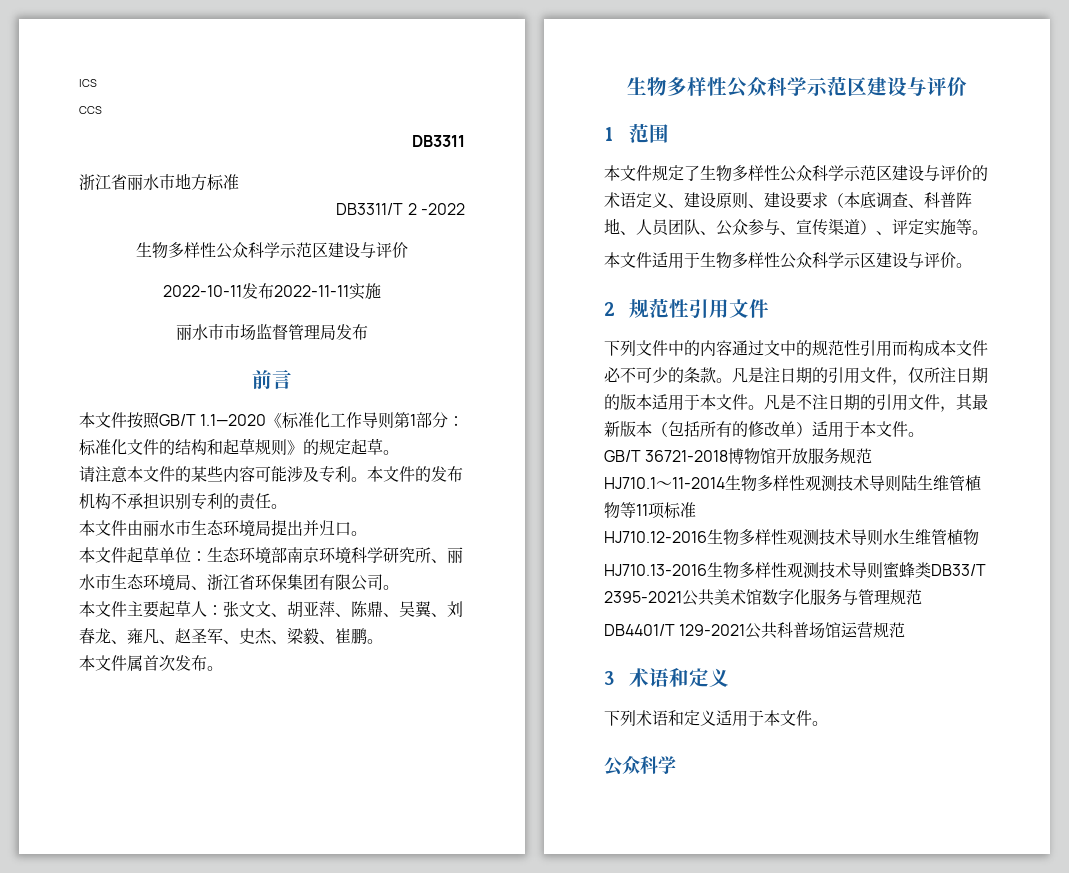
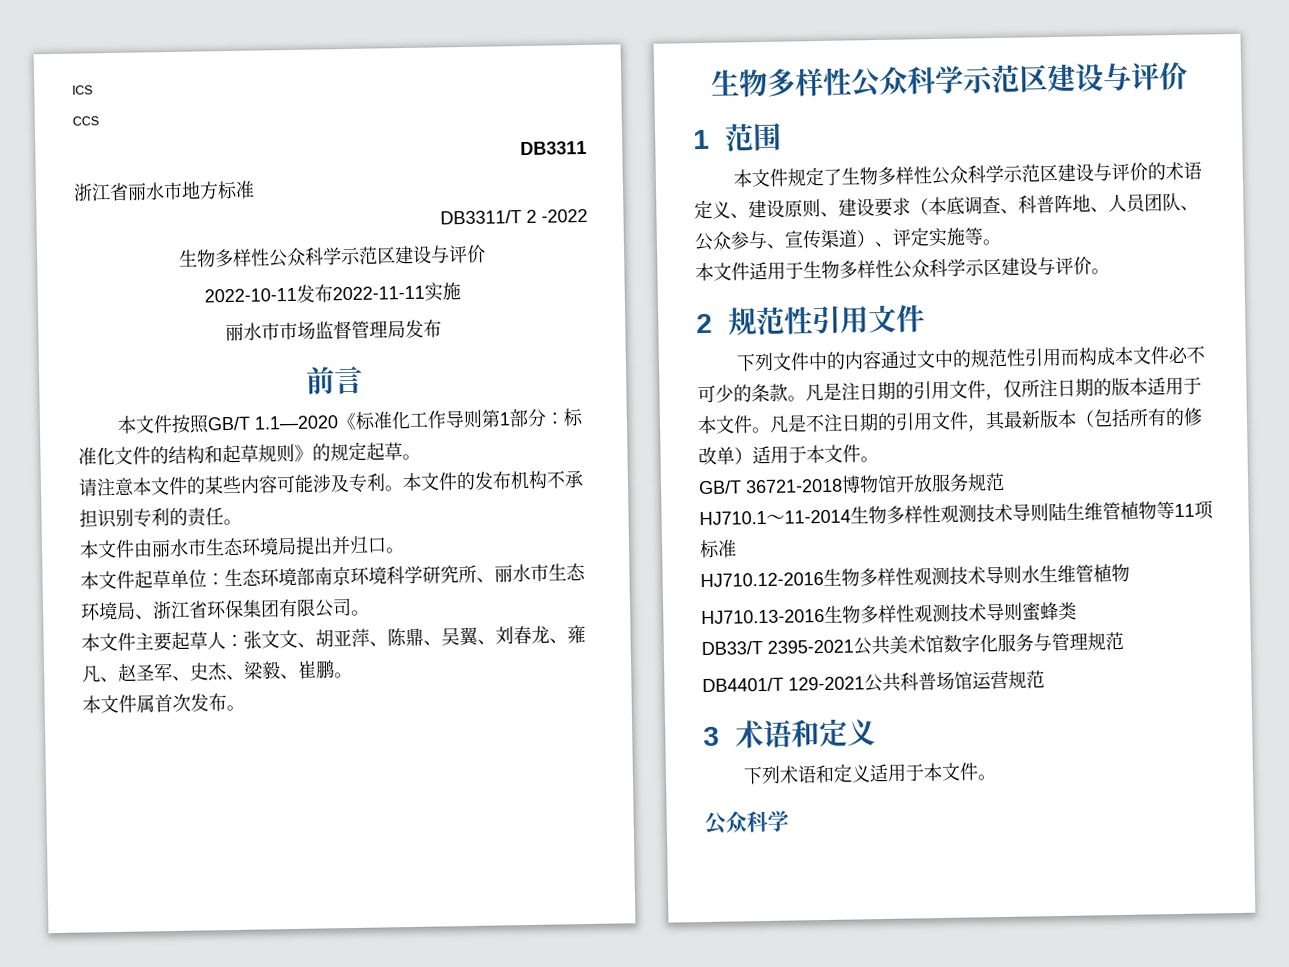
- HJ710.13-2016生物多样性观测技术导则蜜蜂类DB33/T 2395-2021公共美术馆数字化服务与管理规范
+ HJ710.13-2016生物多样性观测技术导则蜜蜂类
+ DB33/T 2395-2021公共美术馆数字化服务与管理规范

